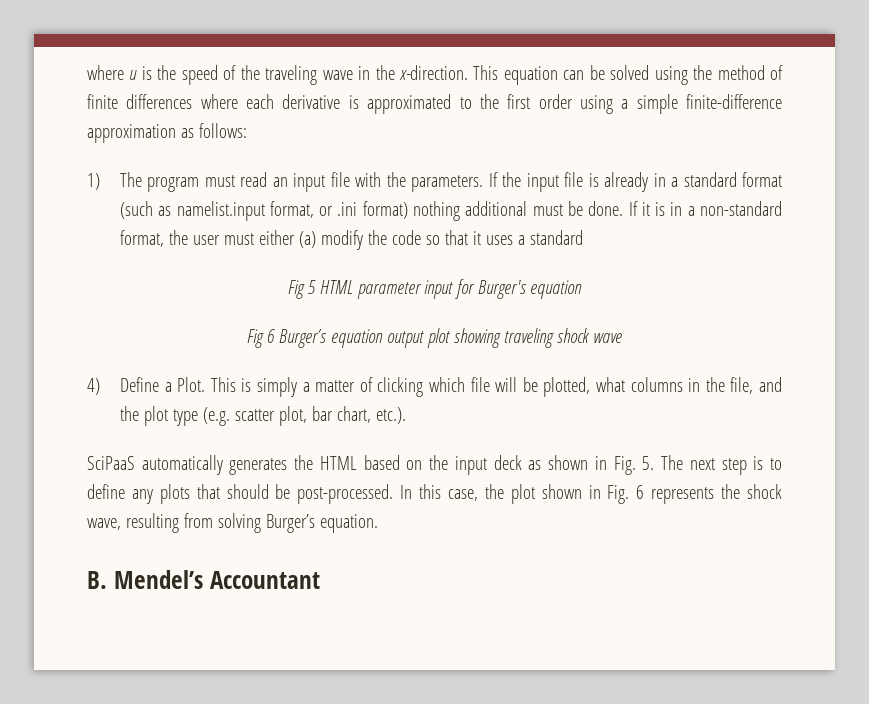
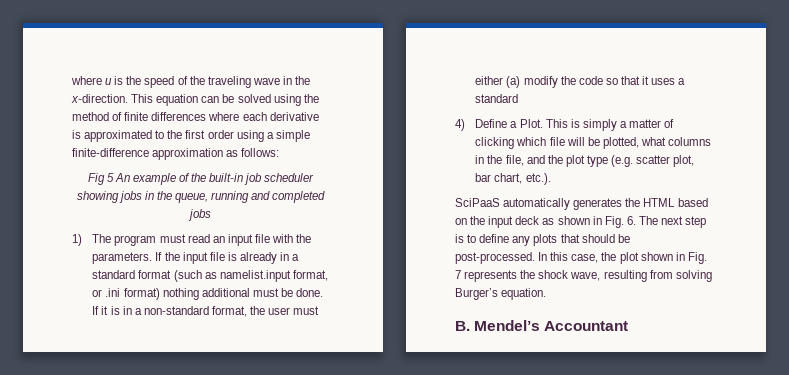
+ Fig 5 An example of the built-in job scheduler showing jobs in the queue, running and completed jobs
- Fig 5 HTML parameter input for Burger's equation
- Fig 6 Burger’s equation output plot showing traveling shock wave
- SciPaaS automatically generates the HTML based on the input deck as shown in Fig. 5. The next step is to define any plots that should be post-processed.
+ SciPaaS automatically generates the HTML based on the input deck as shown in Fig. 6. The next step is to define any plots that should be post-processed.
- In this case, the plot shown in Fig. 6 represents the shock wave, resulting from solving Burger’s equation.
+ In this case, the plot shown in Fig. 7 represents the shock wave, resulting from solving Burger’s equation.

